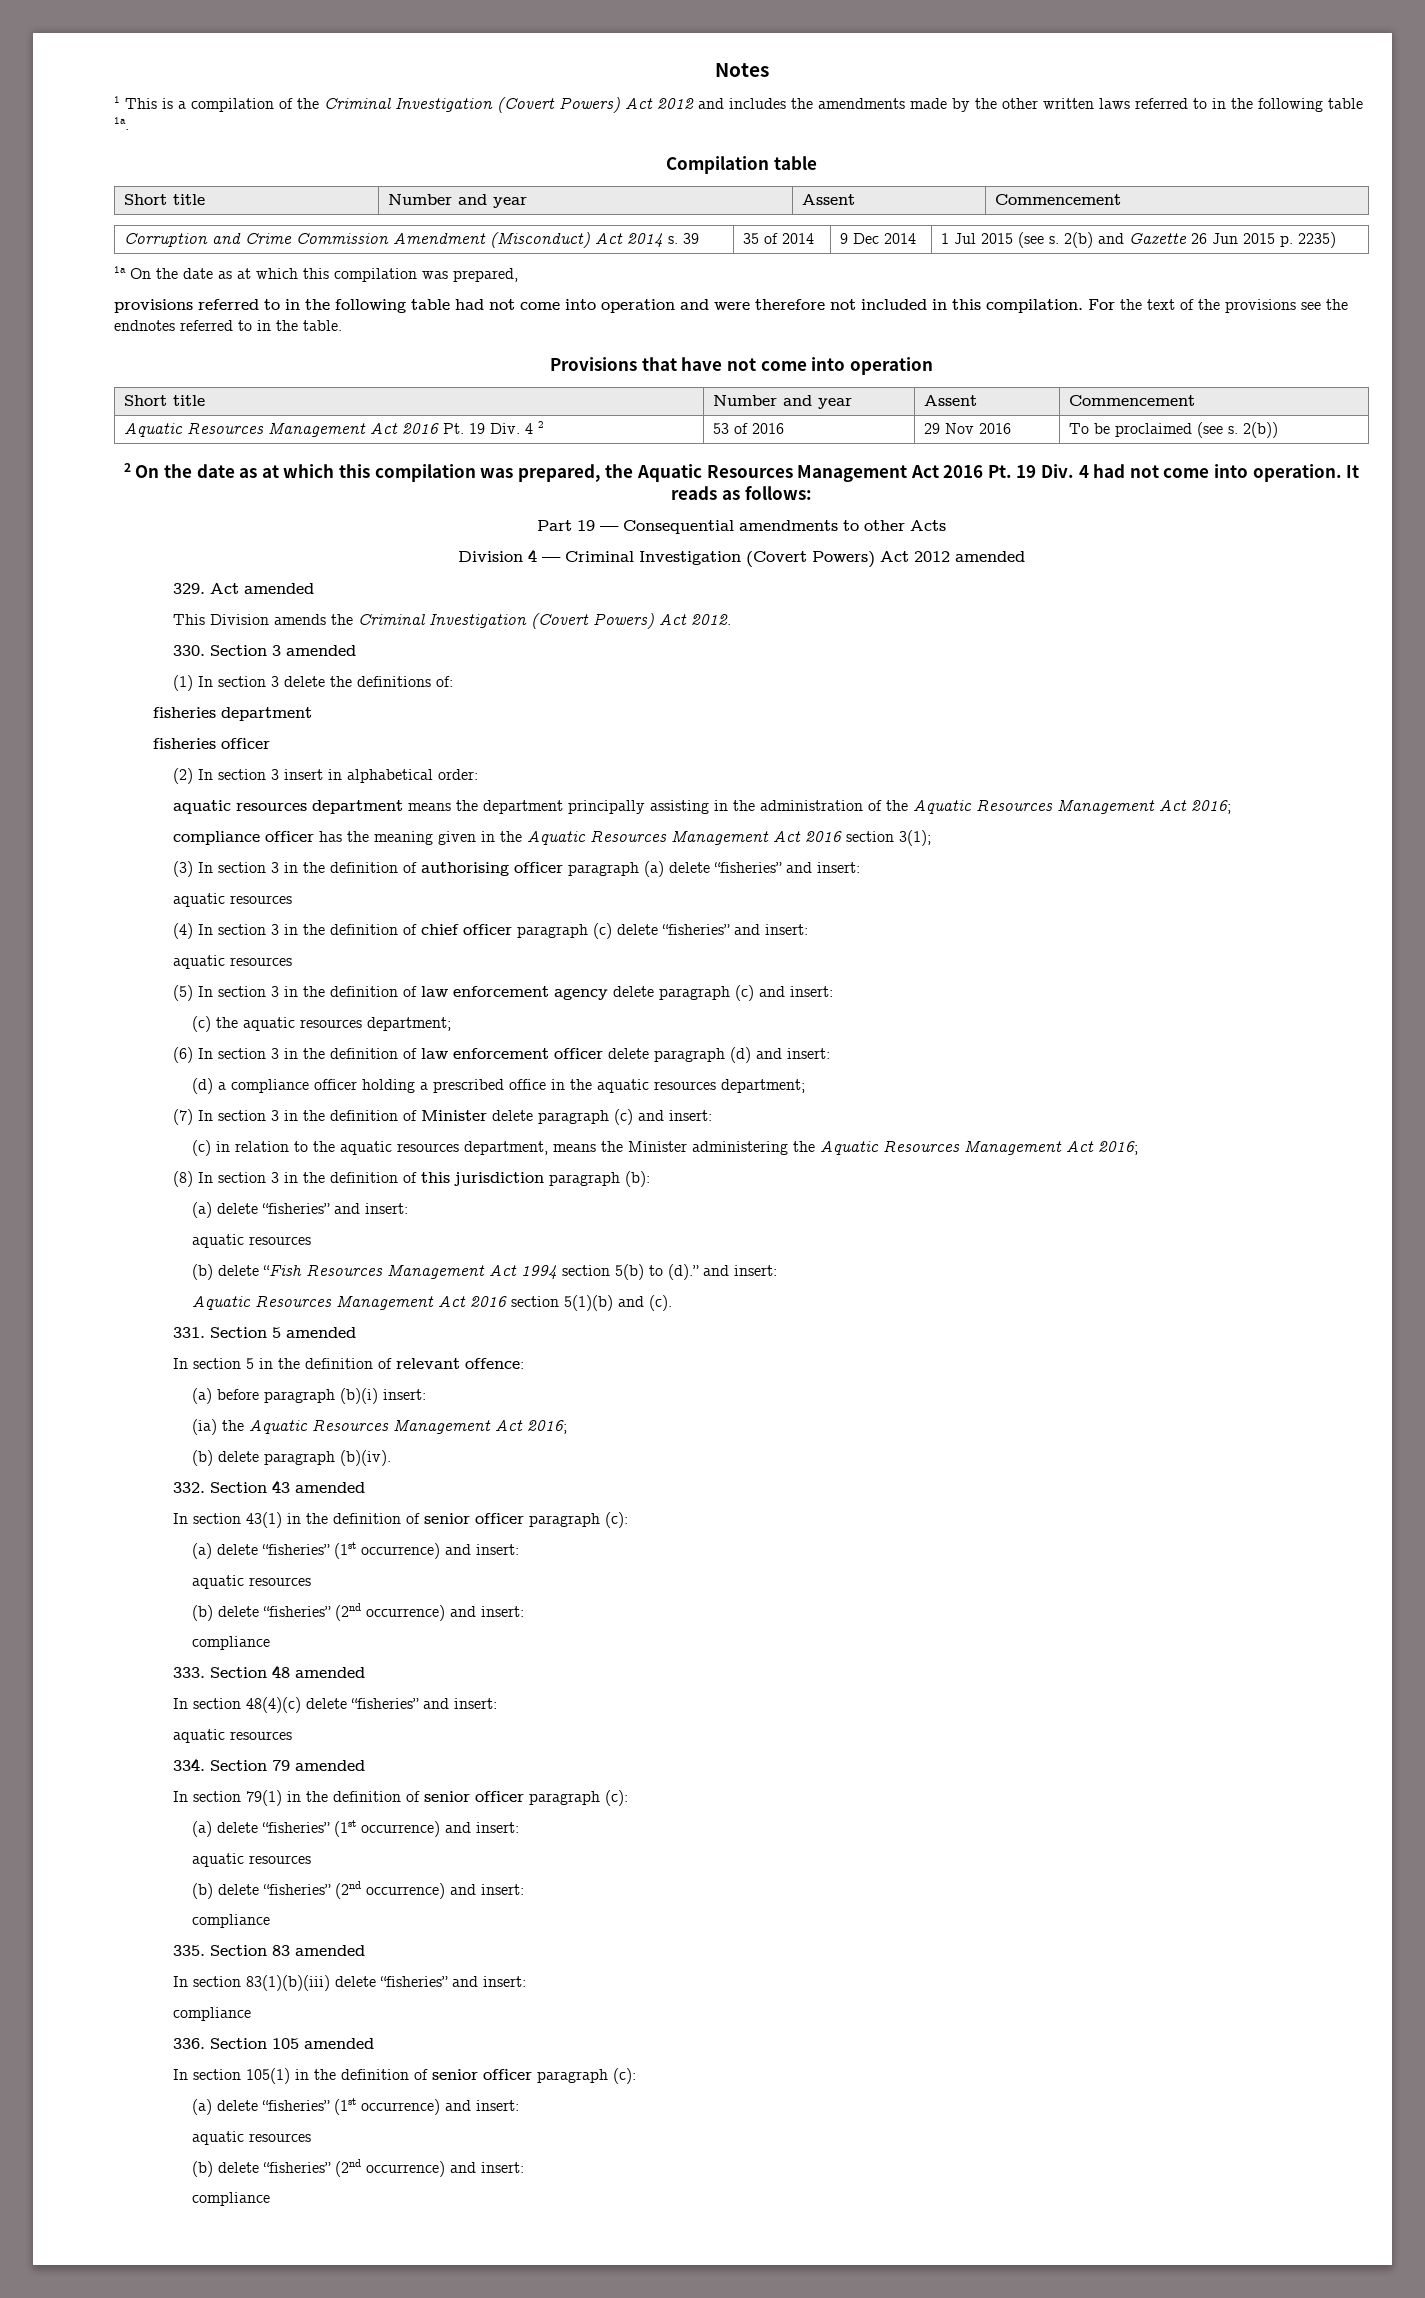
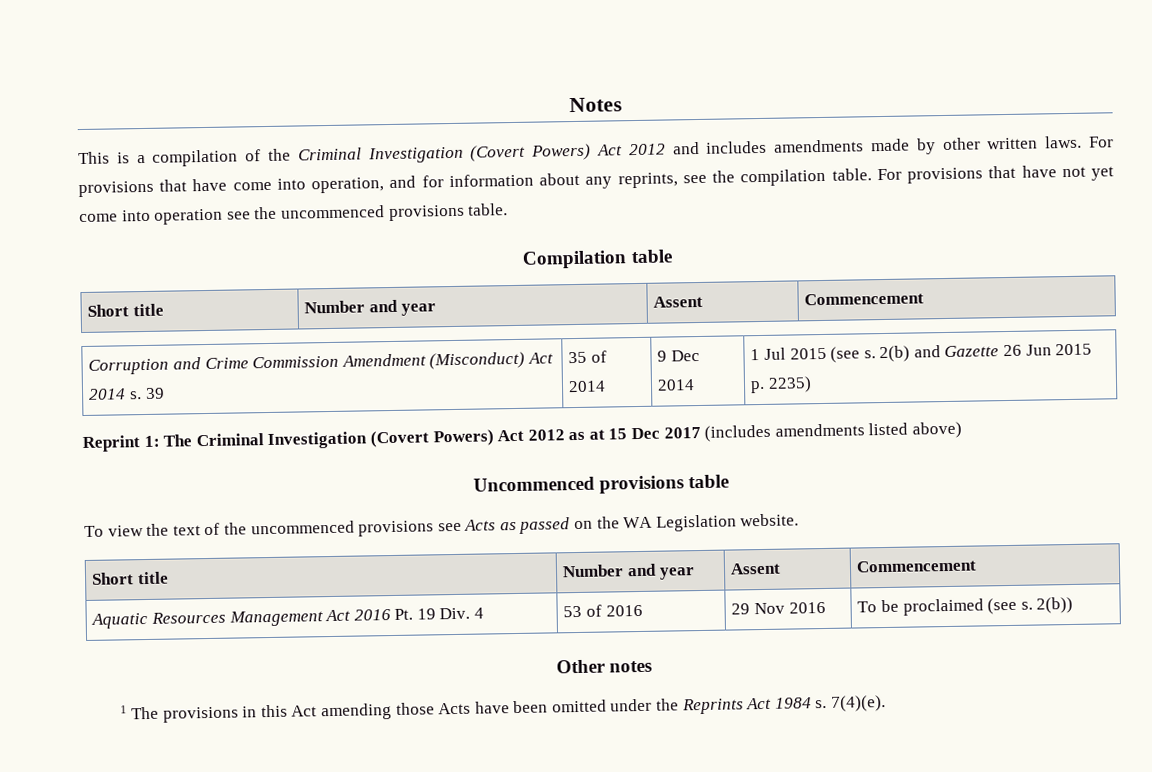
- 1 This is a compilation of the Criminal Investigation (Covert Powers) Act 2012 and includes the amendments made by the other written laws referred to in the following table 1a.
+ This is a compilation of the Criminal Investigation (Covert Powers) Act 2012 and includes amendments made by other written laws. For provisions that have come into operation, and for information about any reprints, see the compilation table. For provisions that have not yet come into operation see the uncommenced provisions table.
- 1a On the date as at which this compilation was prepared,
- provisions referred to in the following table had not come into operation and were therefore not included in this compilation. For the text of the provisions see the endnotes referred to in the table.
- Provisions that have not come into operation
+ Reprint 1: The Criminal Investigation (Covert Powers) Act 2012 as at 15 Dec 2017 (includes amendments listed above)
+ Uncommenced provisions table
+ To view the text of the uncommenced provisions see Acts as passed on the WA Legislation website.
- Aquatic Resources Management Act 2016 Pt. 19 Div. 4 2 | 53 of 2016 | 29 Nov 2016 | To be proclaimed (see s. 2(b))
+ Aquatic Resources Management Act 2016 Pt. 19 Div. 4 | 53 of 2016 | 29 Nov 2016 | To be proclaimed (see s. 2(b))
- 2 On the date as at which this compilation was prepared, the Aquatic Resources Management Act 2016 Pt. 19 Div. 4 had not come into operation. It reads as follows:
- Part 19 — Consequential amendments to other Acts
- Division 4 — Criminal Investigation (Covert Powers) Act 2012 amended
- 329. Act amended
- This Division amends the Criminal Investigation (Covert Powers) Act 2012.
- 330. Section 3 amended
- (1) In section 3 delete the definitions of:
- fisheries department
- fisheries officer
- (2) In section 3 insert in alphabetical order:
- aquatic resources department means the department principally assisting in the administration of the Aquatic Resources Management Act 2016;
- compliance officer has the meaning given in the Aquatic Resources Management Act 2016 section 3(1);
- (3) In section 3 in the definition of authorising officer paragraph (a) delete “fisheries” and insert:
- aquatic resources
- (4) In section 3 in the definition of chief officer paragraph (c) delete “fisheries” and insert:
- aquatic resources
- (5) In section 3 in the definition of law enforcement agency delete paragraph (c) and insert:
- (c) the aquatic resources department;
- (6) In section 3 in the definition of law enforcement officer delete paragraph (d) and insert:
- (d) a compliance officer holding a prescribed office in the aquatic resources department;
- (7) In section 3 in the definition of Minister delete paragraph (c) and insert:
- (c) in relation to the aquatic resources department, means the Minister administering the Aquatic Resources Management Act 2016;
- (8) In section 3 in the definition of this jurisdiction paragraph (b):
- (a) delete “fisheries” and insert:
- aquatic resources
- (b) delete “Fish Resources Management Act 1994 section 5(b) to (d).” and insert:
- Aquatic Resources Management Act 2016 section 5(1)(b) and (c).
- 331. Section 5 amended
- In section 5 in the definition of relevant offence:
- (a) before paragraph (b)(i) insert:
- (ia) the Aquatic Resources Management Act 2016;
- (b) delete paragraph (b)(iv).
- 332. Section 43 amended
- In section 43(1) in the definition of senior officer paragraph (c):
- (a) delete “fisheries” (1st occurrence) and insert:
- aquatic resources
- (b) delete “fisheries” (2nd occurrence) and insert:
- compliance
- 333. Section 48 amended
- In section 48(4)(c) delete “fisheries” and insert:
- aquatic resources
- 334. Section 79 amended
- In section 79(1) in the definition of senior officer paragraph (c):
- (a) delete “fisheries” (1st occurrence) and insert:
- aquatic resources
- (b) delete “fisheries” (2nd occurrence) and insert:
- compliance
- 335. Section 83 amended
- In section 83(1)(b)(iii) delete “fisheries” and insert:
- compliance
- 336. Section 105 amended
- In section 105(1) in the definition of senior officer paragraph (c):
- (a) delete “fisheries” (1st occurrence) and insert:
- aquatic resources
- (b) delete “fisheries” (2nd occurrence) and insert:
- compliance
+ Other notes
+ 1 The provisions in this Act amending those Acts have been omitted under the Reprints Act 1984 s. 7(4)(e).

